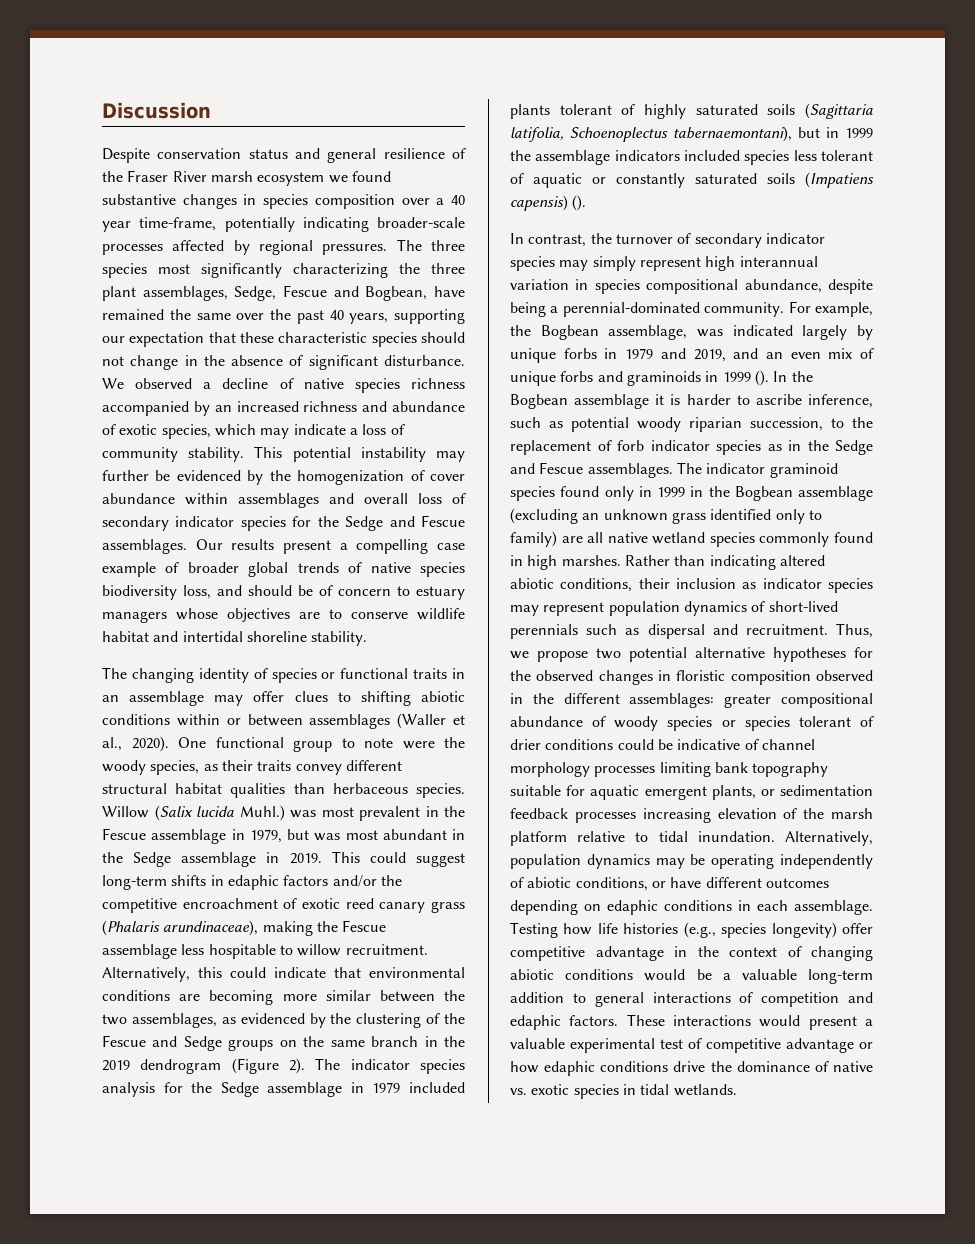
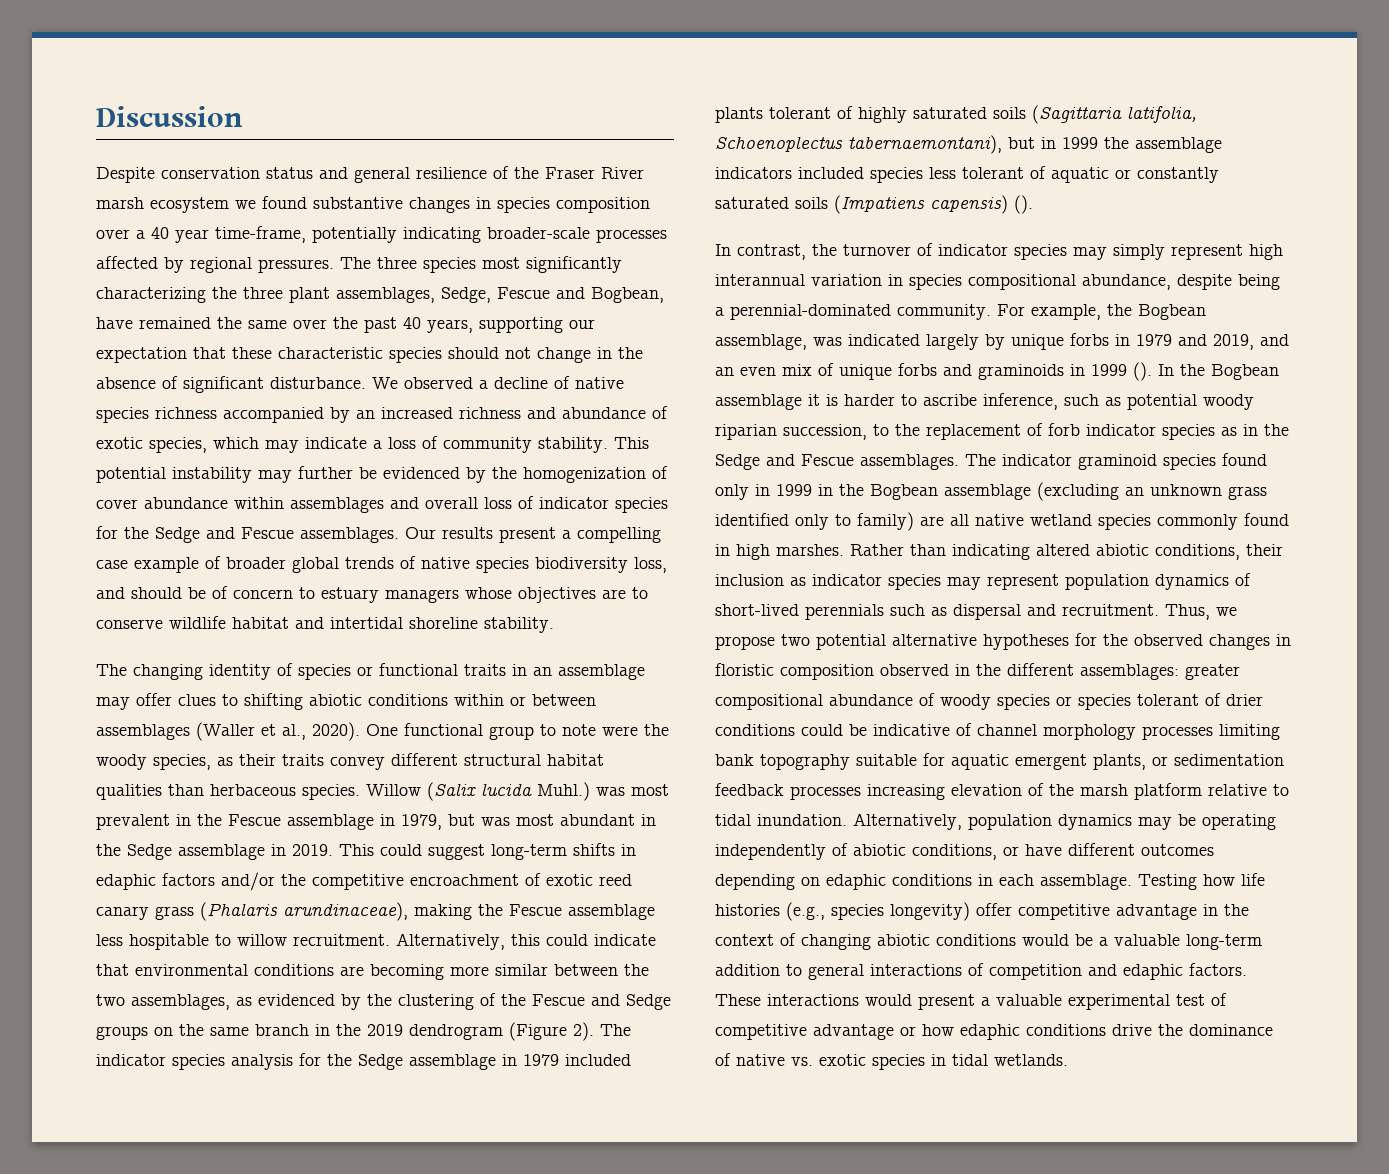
- This potential instability may further be evidenced by the homogenization of cover abundance within assemblages and overall loss of secondary indicator species for the Sedge and Fescue assemblages.
+ This potential instability may further be evidenced by the homogenization of cover abundance within assemblages and overall loss of indicator species for the Sedge and Fescue assemblages.
- In contrast, the turnover of secondary indicator species may simply represent high interannual variation in species compositional abundance, despite being a perennial-dominated community.
+ In contrast, the turnover of indicator species may simply represent high interannual variation in species compositional abundance, despite being a perennial-dominated community.

